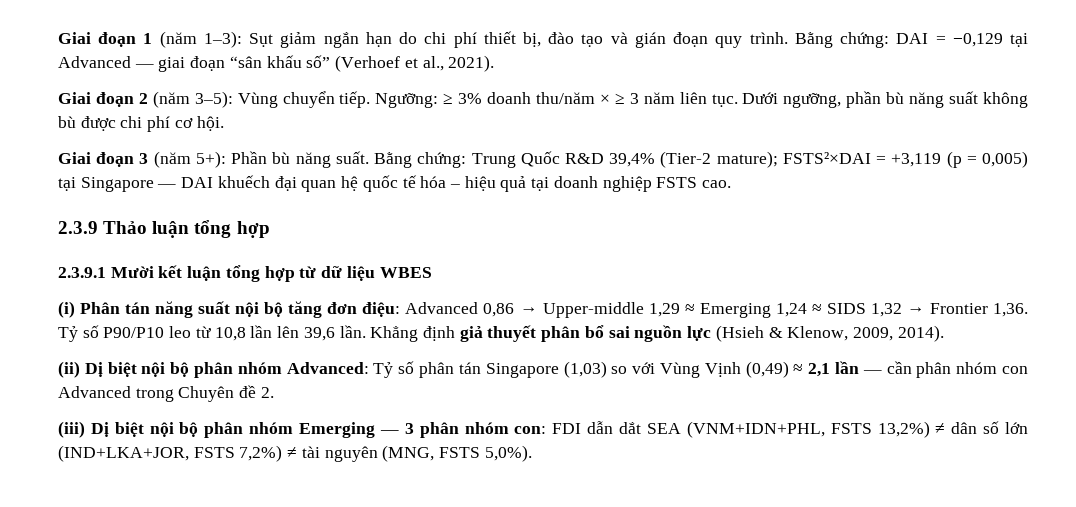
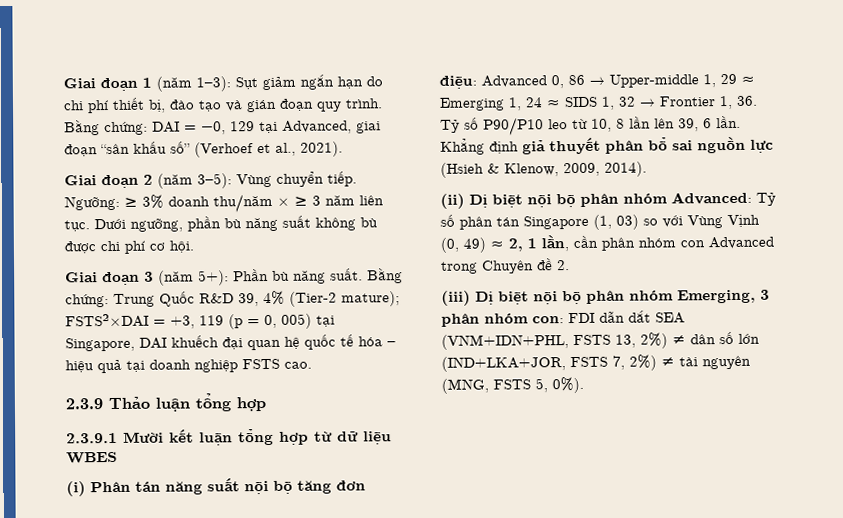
- Bằng chứng: DAI = −0,129 tại Advanced — giai đoạn “sân khấu số” (Verhoef et al., 2021).
+ Bằng chứng: DAI = −0, 129 tại Advanced, giai đoạn “sân khấu số” (Verhoef et al., 2021).
- Bằng chứng: Trung Quốc R&D 39,4% (Tier-2 mature); FSTS²×DAI = +3,119 (p = 0,005) tại Singapore — DAI khuếch đại quan hệ quốc tế hóa – hiệu quả tại doanh nghiệp FSTS cao.
+ Bằng chứng: Trung Quốc R&D 39, 4% (Tier-2 mature); FSTS²×DAI = +3, 119 (p = 0, 005) tại Singapore, DAI khuếch đại quan hệ quốc tế hóa – hiệu quả tại doanh nghiệp FSTS cao.
- (i) Phân tán năng suất nội bộ tăng đơn điệu: Advanced 0,86 → Upper-middle 1,29 ≈ Emerging 1,24 ≈ SIDS 1,32 → Frontier 1,36. Tỷ số P90/P10 leo từ 10,8 lần lên 39,6 lần.
+ (i) Phân tán năng suất nội bộ tăng đơn điệu: Advanced 0, 86 → Upper-middle 1, 29 ≈ Emerging 1, 24 ≈ SIDS 1, 32 → Frontier 1, 36. Tỷ số P90/P10 leo từ 10, 8 lần lên 39, 6 lần.
- (ii) Dị biệt nội bộ phân nhóm Advanced: Tỷ số phân tán Singapore (1,03) so với Vùng Vịnh (0,49) ≈ 2,1 lần — cần phân nhóm con Advanced trong Chuyên đề 2.
+ (ii) Dị biệt nội bộ phân nhóm Advanced: Tỷ số phân tán Singapore (1, 03) so với Vùng Vịnh (0, 49) ≈ 2, 1 lần, cần phân nhóm con Advanced trong Chuyên đề 2.
- (iii) Dị biệt nội bộ phân nhóm Emerging — 3 phân nhóm con: FDI dẫn dắt SEA (VNM+IDN+PHL, FSTS 13,2%) ≠ dân số lớn (IND+LKA+JOR, FSTS 7,2%) ≠ tài nguyên (MNG, FSTS 5,0%).
+ (iii) Dị biệt nội bộ phân nhóm Emerging, 3 phân nhóm con: FDI dẫn dắt SEA (VNM+IDN+PHL, FSTS 13, 2%) ≠ dân số lớn (IND+LKA+JOR, FSTS 7, 2%) ≠ tài nguyên (MNG, FSTS 5, 0%).

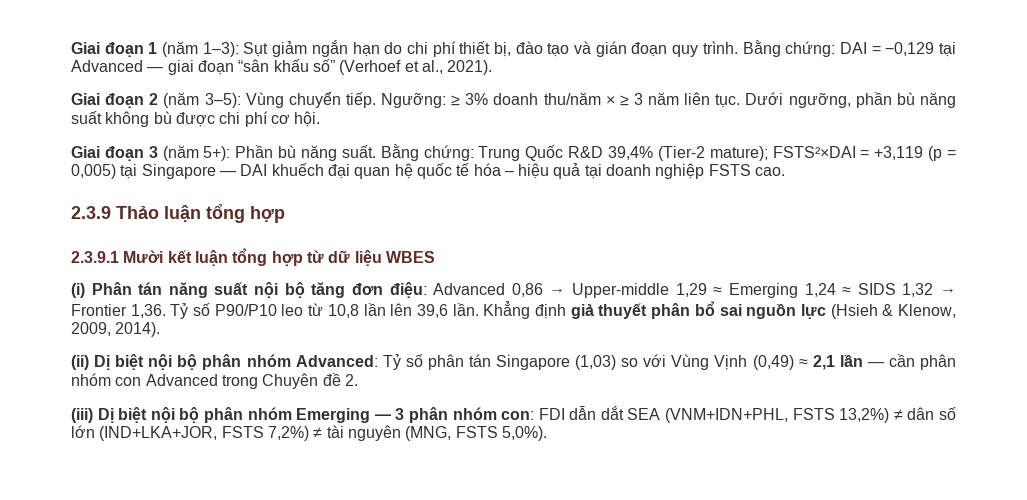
- Bằng chứng: DAI = −0, 129 tại Advanced, giai đoạn “sân khấu số” (Verhoef et al., 2021).
+ Bằng chứng: DAI = −0,129 tại Advanced — giai đoạn “sân khấu số” (Verhoef et al., 2021).
- Bằng chứng: Trung Quốc R&D 39, 4% (Tier-2 mature); FSTS²×DAI = +3, 119 (p = 0, 005) tại Singapore, DAI khuếch đại quan hệ quốc tế hóa – hiệu quả tại doanh nghiệp FSTS cao.
+ Bằng chứng: Trung Quốc R&D 39,4% (Tier-2 mature); FSTS²×DAI = +3,119 (p = 0,005) tại Singapore — DAI khuếch đại quan hệ quốc tế hóa – hiệu quả tại doanh nghiệp FSTS cao.
- (i) Phân tán năng suất nội bộ tăng đơn điệu: Advanced 0, 86 → Upper-middle 1, 29 ≈ Emerging 1, 24 ≈ SIDS 1, 32 → Frontier 1, 36. Tỷ số P90/P10 leo từ 10, 8 lần lên 39, 6 lần.
+ (i) Phân tán năng suất nội bộ tăng đơn điệu: Advanced 0,86 → Upper-middle 1,29 ≈ Emerging 1,24 ≈ SIDS 1,32 → Frontier 1,36. Tỷ số P90/P10 leo từ 10,8 lần lên 39,6 lần.
- (ii) Dị biệt nội bộ phân nhóm Advanced: Tỷ số phân tán Singapore (1, 03) so với Vùng Vịnh (0, 49) ≈ 2, 1 lần, cần phân nhóm con Advanced trong Chuyên đề 2.
+ (ii) Dị biệt nội bộ phân nhóm Advanced: Tỷ số phân tán Singapore (1,03) so với Vùng Vịnh (0,49) ≈ 2,1 lần — cần phân nhóm con Advanced trong Chuyên đề 2.
- (iii) Dị biệt nội bộ phân nhóm Emerging, 3 phân nhóm con: FDI dẫn dắt SEA (VNM+IDN+PHL, FSTS 13, 2%) ≠ dân số lớn (IND+LKA+JOR, FSTS 7, 2%) ≠ tài nguyên (MNG, FSTS 5, 0%).
+ (iii) Dị biệt nội bộ phân nhóm Emerging — 3 phân nhóm con: FDI dẫn dắt SEA (VNM+IDN+PHL, FSTS 13,2%) ≠ dân số lớn (IND+LKA+JOR, FSTS 7,2%) ≠ tài nguyên (MNG, FSTS 5,0%).

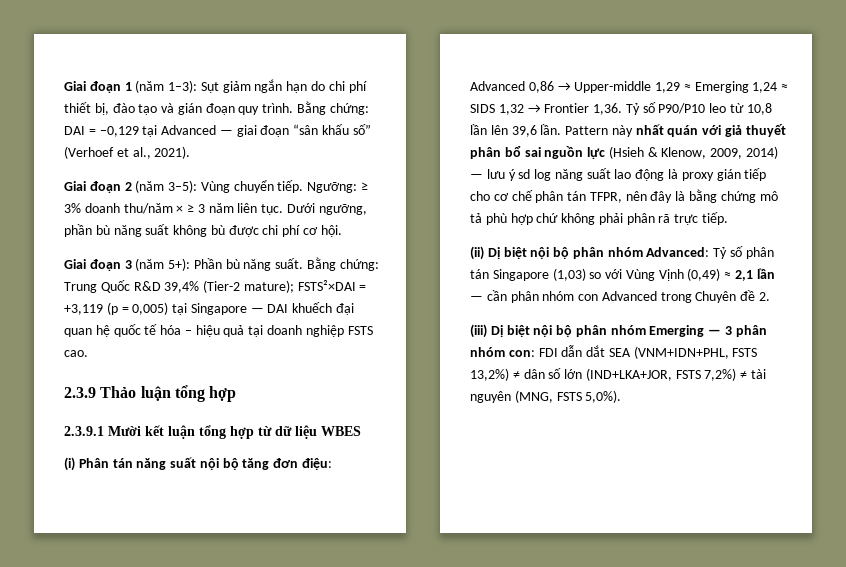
- Khẳng định giả thuyết phân bổ sai nguồn lực (Hsieh & Klenow, 2009, 2014).
+ Pattern này nhất quán với giả thuyết phân bổ sai nguồn lực (Hsieh & Klenow, 2009, 2014) — lưu ý sd log năng suất lao động là proxy gián tiếp cho cơ chế phân tán TFPR, nên đây là bằng chứng mô tả phù hợp chứ không phải phân rã trực tiếp.

